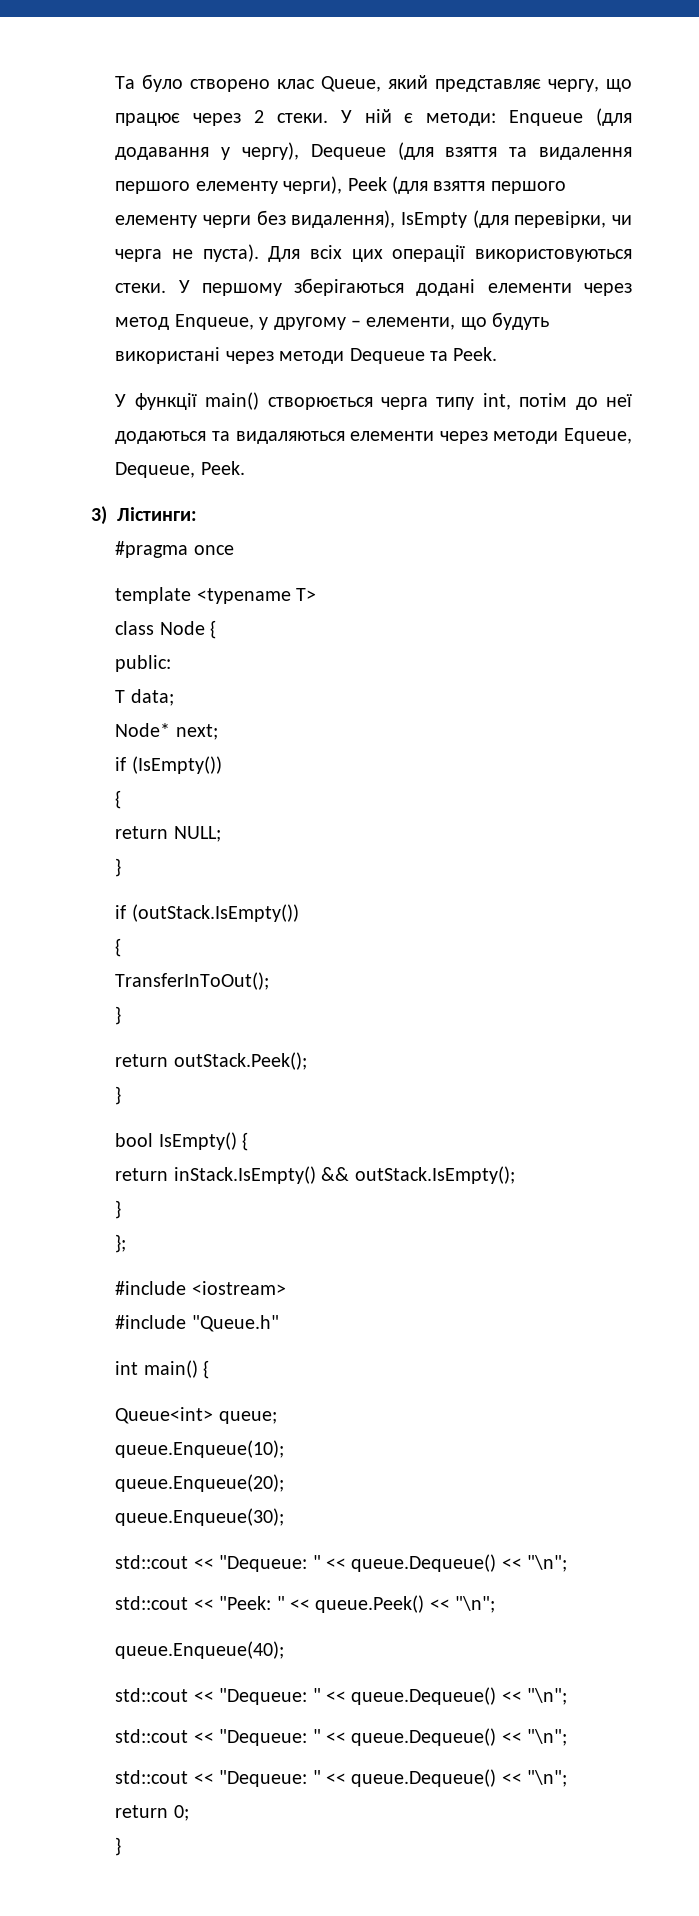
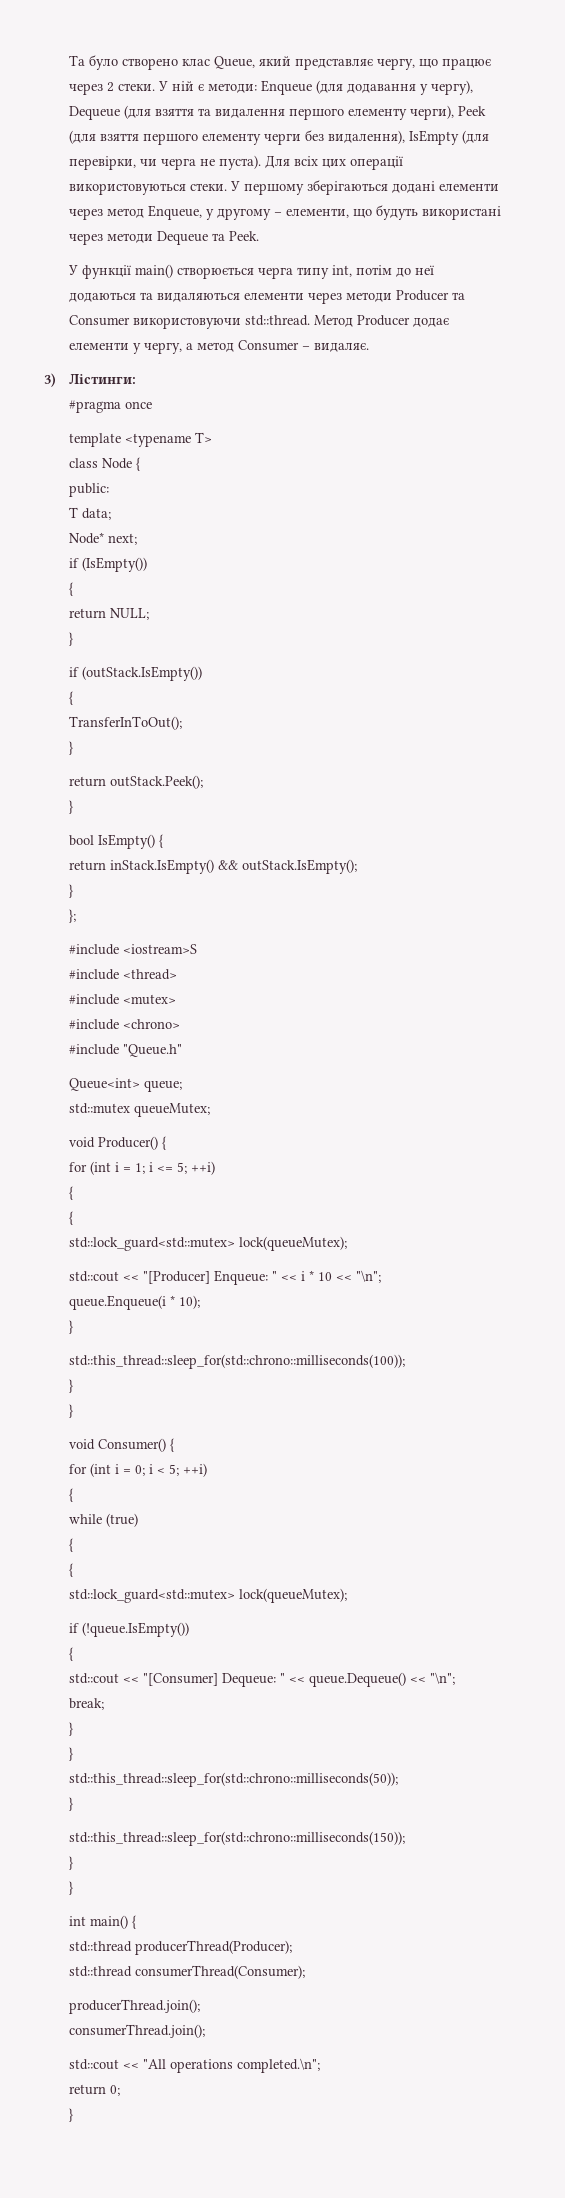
- У функції main() створюється черга типу int, потім до неї додаються та видаляються елементи через методи Equeue, Dequeue, Peek.
+ У функції main() створюється черга типу int, потім до неї додаються та видаляються елементи через методи Producer та Consumer використовуючи std::thread. Метод Producer додає елементи у чергу, а метод Consumer – видаляє.
- #include <iostream>
+ #include <iostream>S
+ #include <thread>
+ #include <mutex>
+ #include <chrono>
- int main() {
- queue.Enqueue(10);
- queue.Enqueue(20);
- queue.Enqueue(30);
- std::cout << "Dequeue: " << queue.Dequeue() << "\n";
- std::cout << "Peek: " << queue.Peek() << "\n";
- queue.Enqueue(40);
- std::cout << "Dequeue: " << queue.Dequeue() << "\n";
- std::cout << "Dequeue: " << queue.Dequeue() << "\n";
- std::cout << "Dequeue: " << queue.Dequeue() << "\n";
+ std::mutex queueMutex;
+ void Producer() {
+ for (int i = 1; i <= 5; ++i)
+ {
+ {
+ std::lock_guard<std::mutex> lock(queueMutex);
+ std::cout << "[Producer] Enqueue: " << i * 10 << "\n";
+ queue.Enqueue(i * 10);
+ }
+ std::this_thread::sleep_for(std::chrono::milliseconds(100));
+ }
+ }
+ void Consumer() {
+ for (int i = 0; i < 5; ++i)
+ {
+ while (true)
+ {
+ {
+ std::lock_guard<std::mutex> lock(queueMutex);
+ if (!queue.IsEmpty())
+ {
+ std::cout << "[Consumer] Dequeue: " << queue.Dequeue() << "\n";
+ break;
+ }
+ }
+ std::this_thread::sleep_for(std::chrono::milliseconds(50));
+ }
+ std::this_thread::sleep_for(std::chrono::milliseconds(150));
+ }
+ }
+ int main() {
+ std::thread producerThread(Producer);
+ std::thread consumerThread(Consumer);
+ producerThread.join();
+ consumerThread.join();
+ std::cout << "All operations completed.\n";

